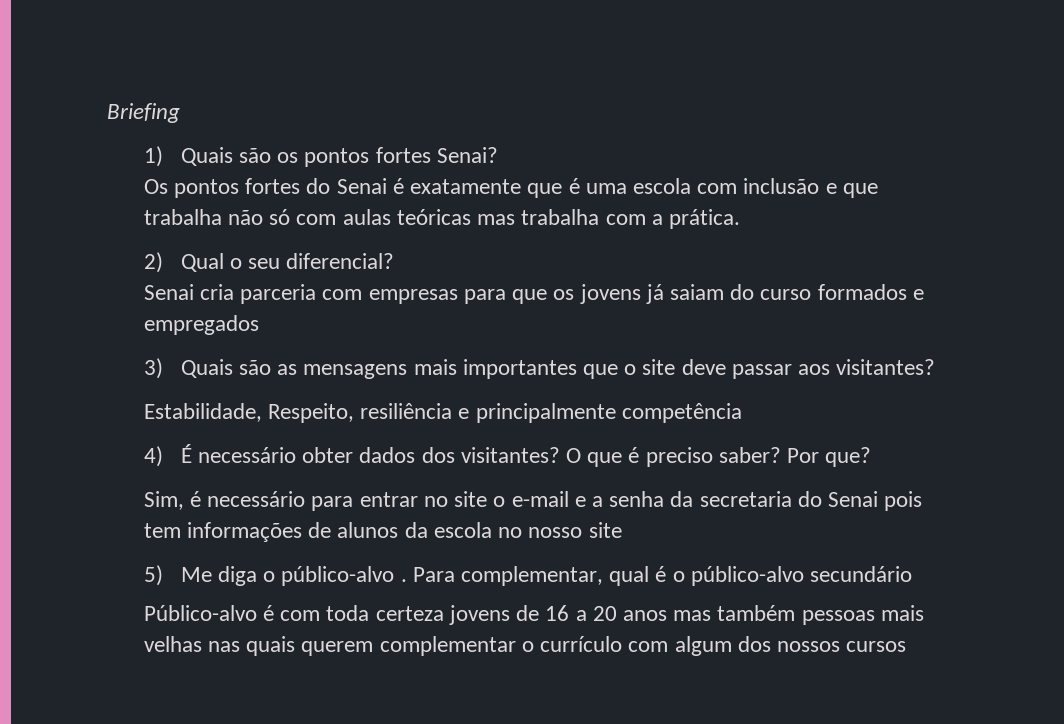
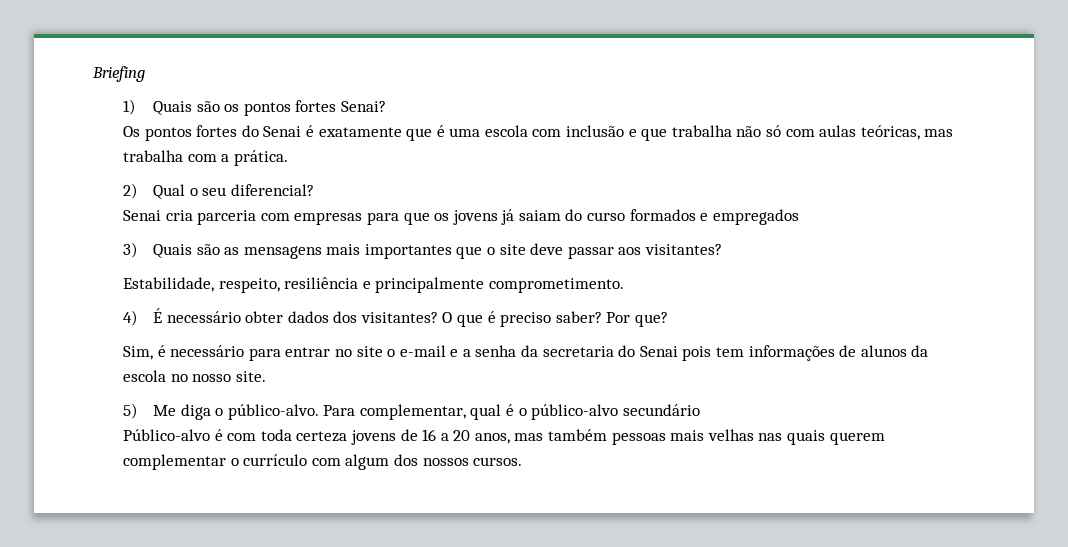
- Os pontos fortes do Senai é exatamente que é uma escola com inclusão e que trabalha não só com aulas teóricas mas trabalha com a prática.
+ Os pontos fortes do Senai é exatamente que é uma escola com inclusão e que trabalha não só com aulas teóricas, mas trabalha com a prática.
- Estabilidade, Respeito, resiliência e principalmente competência
+ Estabilidade, respeito, resiliência e principalmente comprometimento.
- Sim, é necessário para entrar no site o e-mail e a senha da secretaria do Senai pois tem informações de alunos da escola no nosso site
+ Sim, é necessário para entrar no site o e-mail e a senha da secretaria do Senai pois tem informações de alunos da escola no nosso site.
- 5) Me diga o público-alvo .
+ 5) Me diga o público-alvo.
- Público-alvo é com toda certeza jovens de 16 a 20 anos mas também pessoas mais velhas nas quais querem complementar o currículo com algum dos nossos cursos
+ Público-alvo é com toda certeza jovens de 16 a 20 anos, mas também pessoas mais velhas nas quais querem complementar o currículo com algum dos nossos cursos.

